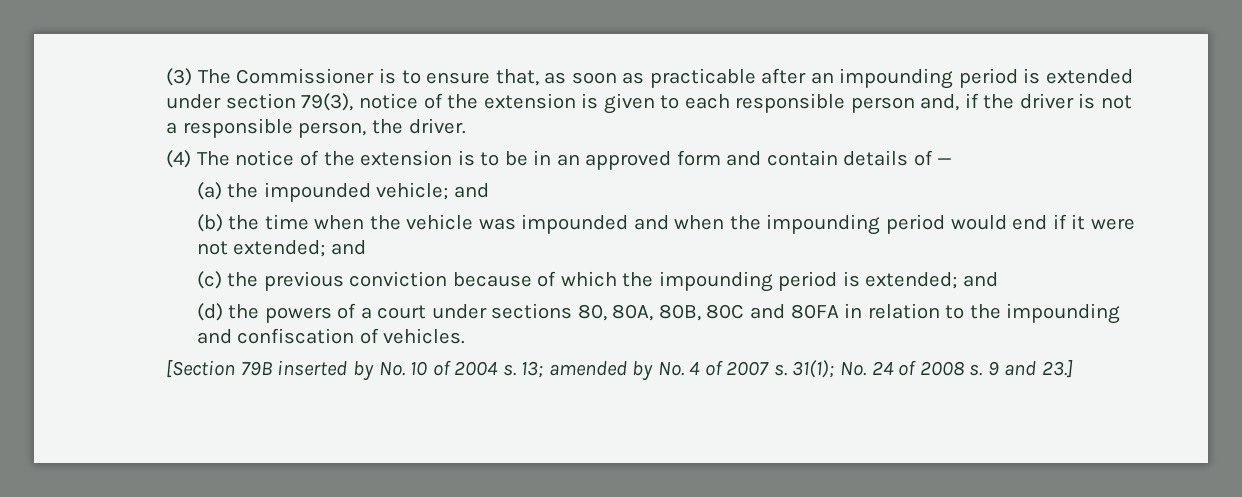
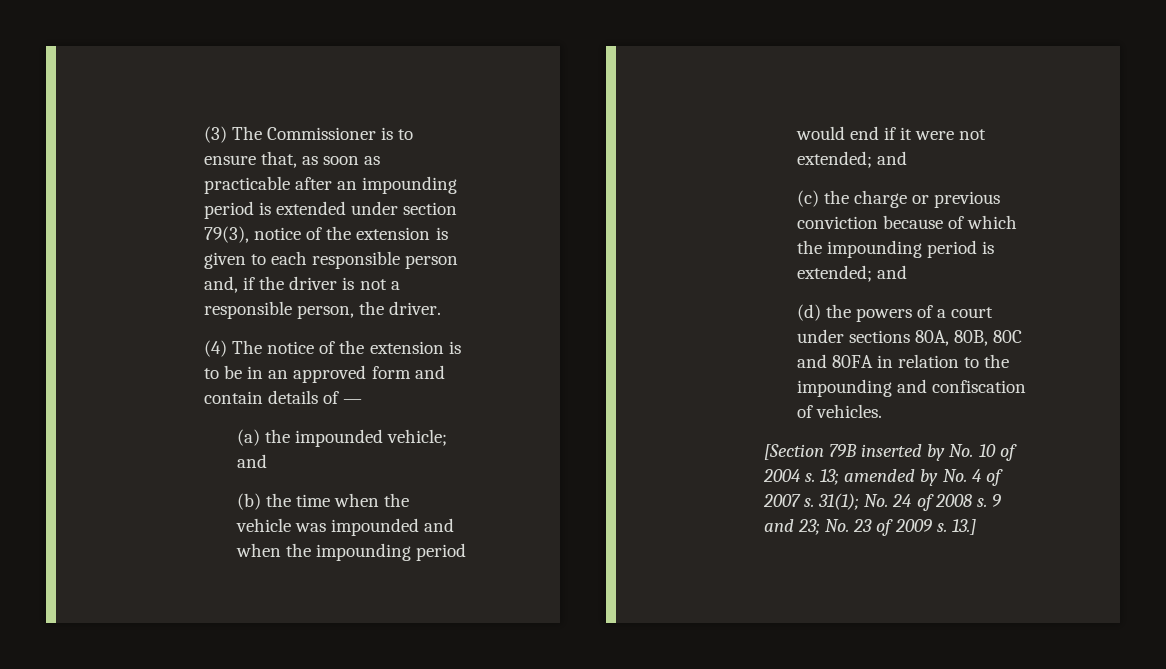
- (c) the previous conviction because of which the impounding period is extended; and
+ (c) the charge or previous conviction because of which the impounding period is extended; and
- (d) the powers of a court under sections 80, 80A, 80B, 80C and 80FA in relation to the impounding and confiscation of vehicles.
+ (d) the powers of a court under sections 80A, 80B, 80C and 80FA in relation to the impounding and confiscation of vehicles.
- 9 and 23.]
+ 9 and 23; No. 23 of 2009 s. 13.]

